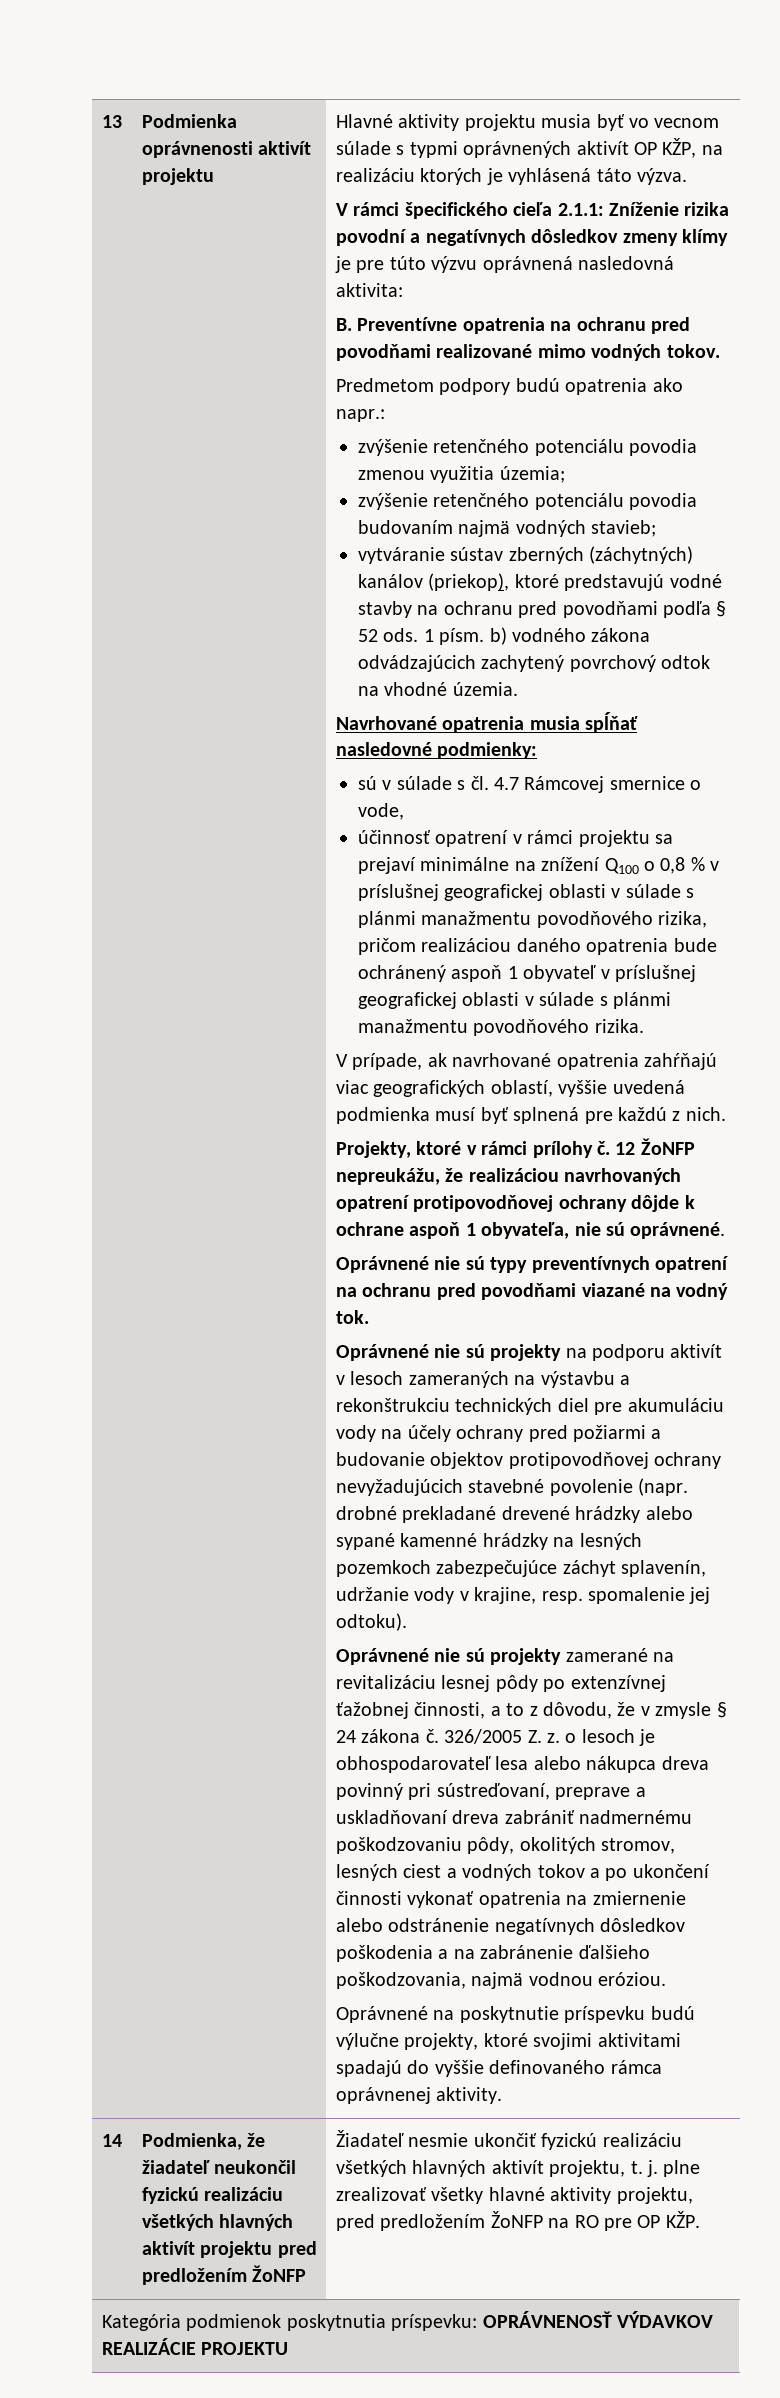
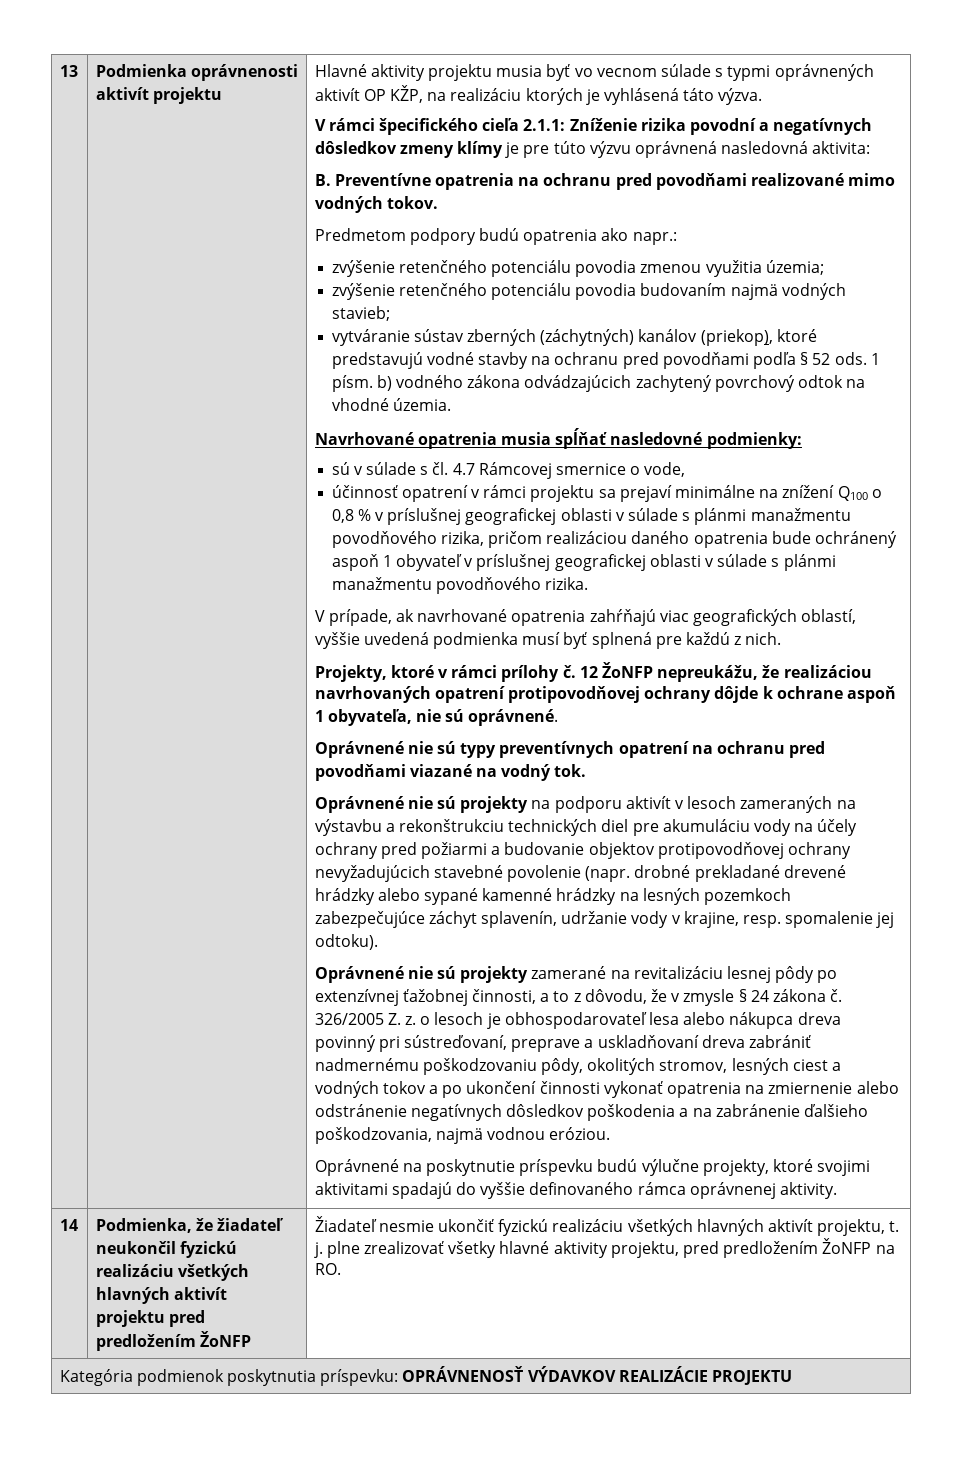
- 14 | Podmienka, že žiadateľ neukončil fyzickú realizáciu všetkých hlavných aktivít projektu pred predložením ŽoNFP | Žiadateľ nesmie ukončiť fyzickú realizáciu všetkých hlavných aktivít projektu, t. j. plne zrealizovať všetky hlavné aktivity projektu, pred predložením ŽoNFP na RO pre OP KŽP.
+ 14 | Podmienka, že žiadateľ neukončil fyzickú realizáciu všetkých hlavných aktivít projektu pred predložením ŽoNFP | Žiadateľ nesmie ukončiť fyzickú realizáciu všetkých hlavných aktivít projektu, t. j. plne zrealizovať všetky hlavné aktivity projektu, pred predložením ŽoNFP na RO.

